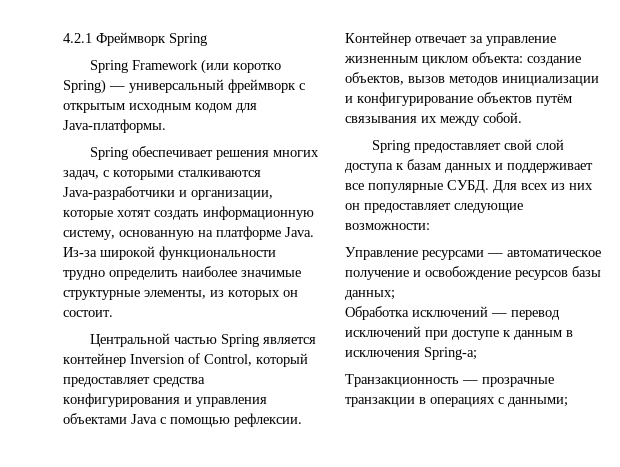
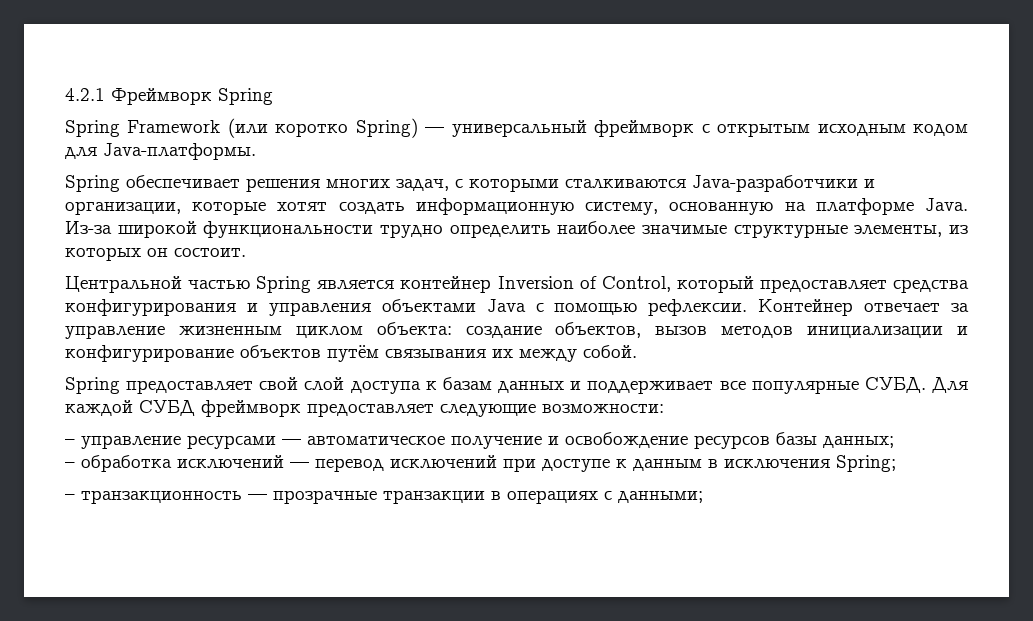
- Для всех из них он предоставляет следующие возможности:
+ Для каждой СУБД фреймворк предоставляет следующие возможности:
- Управление ресурсами — автоматическое получение и освобождение ресурсов базы данных;
+ – управление ресурсами — автоматическое получение и освобождение ресурсов базы данных;
- Обработка исключений — перевод исключений при доступе к данным в исключения Spring-а;
- Транзакционность — прозрачные транзакции в операциях с данными;
+ – обработка исключений — перевод исключений при доступе к данным в исключения Spring;
+ – транзакционность — прозрачные транзакции в операциях с данными;

